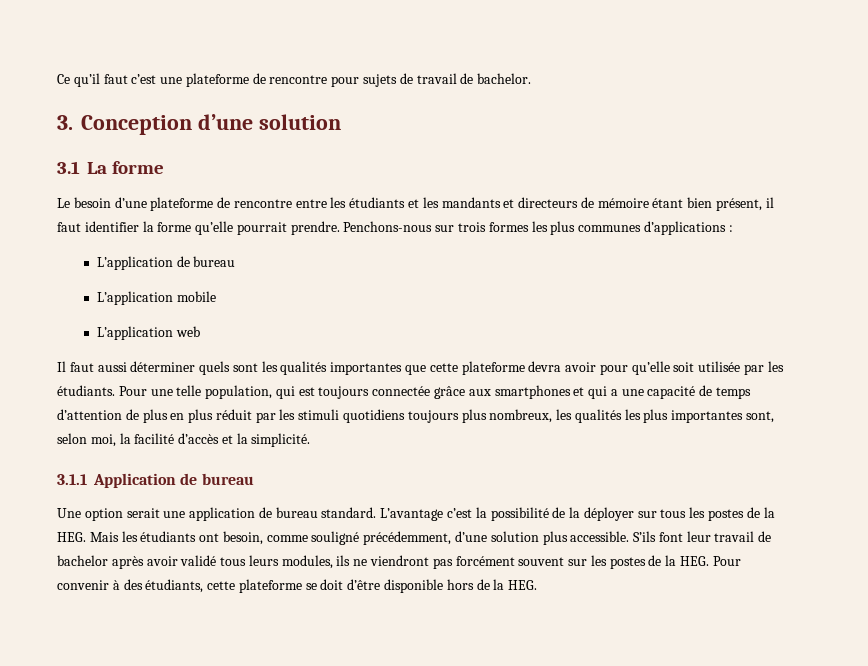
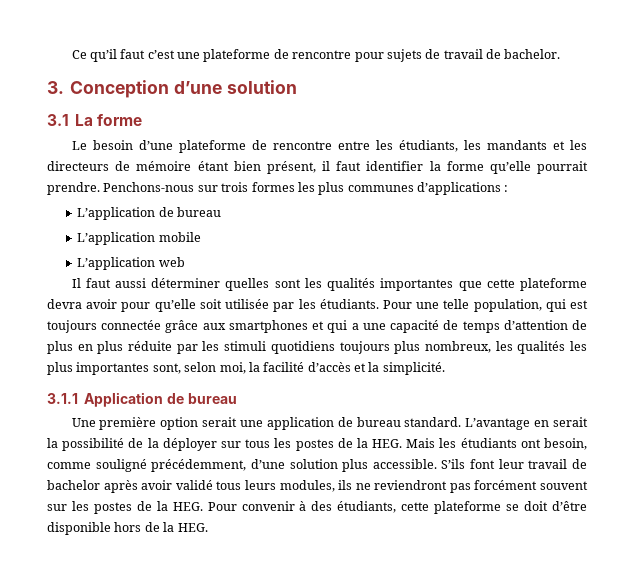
- Le besoin d’une plateforme de rencontre entre les étudiants et les mandants et directeurs de mémoire étant bien présent, il faut identifier la forme qu’elle pourrait prendre.
+ Le besoin d’une plateforme de rencontre entre les étudiants, les mandants et les directeurs de mémoire étant bien présent, il faut identifier la forme qu’elle pourrait prendre.
- Il faut aussi déterminer quels sont les qualités importantes que cette plateforme devra avoir pour qu’elle soit utilisée par les étudiants.
+ Il faut aussi déterminer quelles sont les qualités importantes que cette plateforme devra avoir pour qu’elle soit utilisée par les étudiants.
- Pour une telle population, qui est toujours connectée grâce aux smartphones et qui a une capacité de temps d’attention de plus en plus réduit par les stimuli quotidiens toujours plus nombreux, les qualités les plus importantes sont, selon moi, la facilité d’accès et la simplicité.
+ Pour une telle population, qui est toujours connectée grâce aux smartphones et qui a une capacité de temps d’attention de plus en plus réduite par les stimuli quotidiens toujours plus nombreux, les qualités les plus importantes sont, selon moi, la facilité d’accès et la simplicité.
- Une option serait une application de bureau standard.
+ Une première option serait une application de bureau standard.
- L’avantage c’est la possibilité de la déployer sur tous les postes de la HEG. Mais les étudiants ont besoin, comme souligné précédemment, d’une solution plus accessible.
+ L’avantage en serait la possibilité de la déployer sur tous les postes de la HEG. Mais les étudiants ont besoin, comme souligné précédemment, d’une solution plus accessible.
- S’ils font leur travail de bachelor après avoir validé tous leurs modules, ils ne viendront pas forcément souvent sur les postes de la HEG. Pour convenir à des étudiants, cette plateforme se doit d’être disponible hors de la HEG.
+ S’ils font leur travail de bachelor après avoir validé tous leurs modules, ils ne reviendront pas forcément souvent sur les postes de la HEG. Pour convenir à des étudiants, cette plateforme se doit d’être disponible hors de la HEG.

